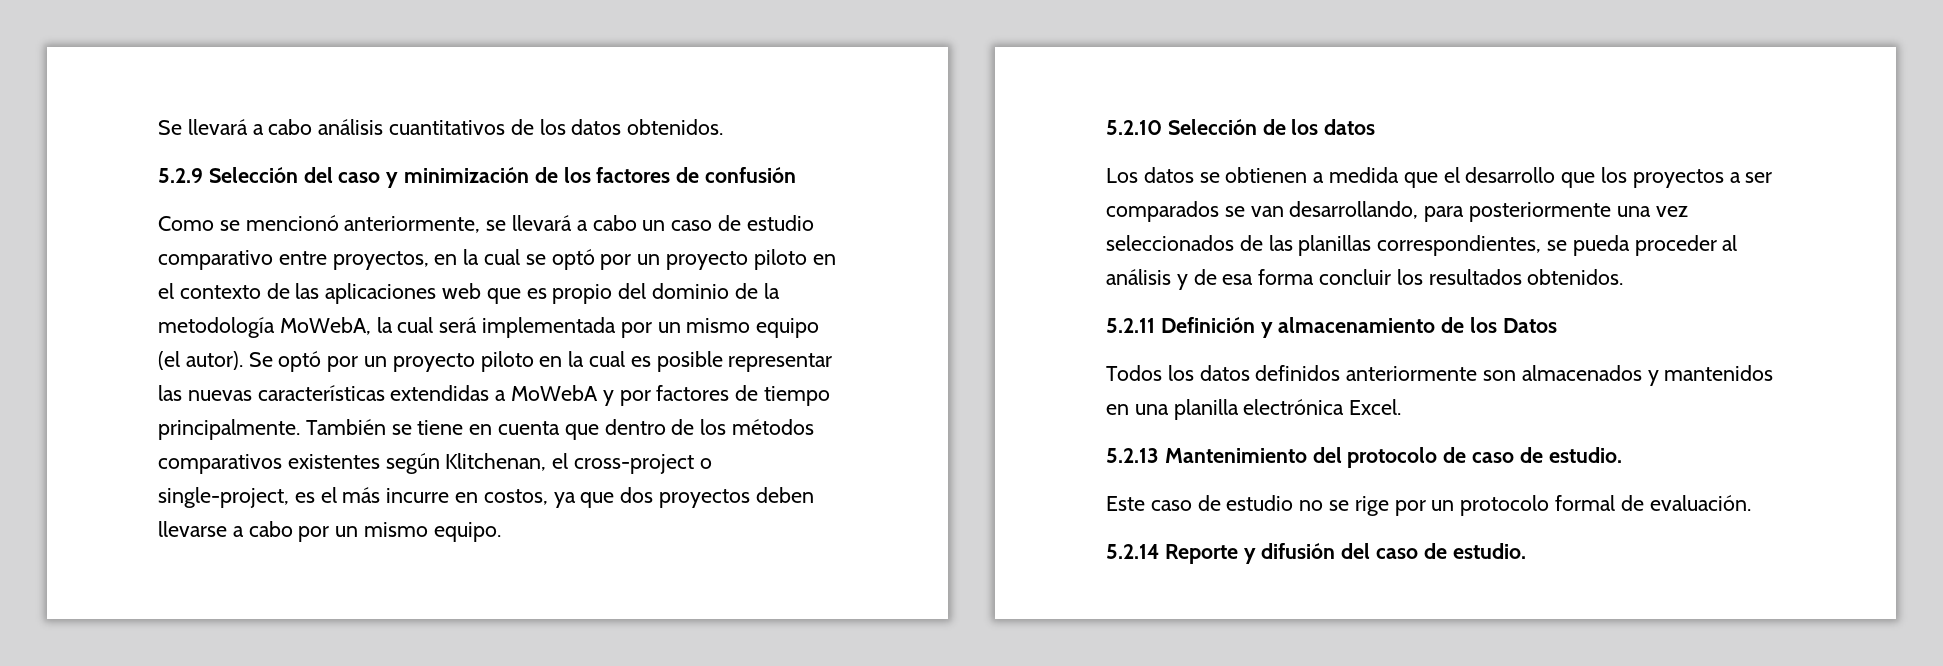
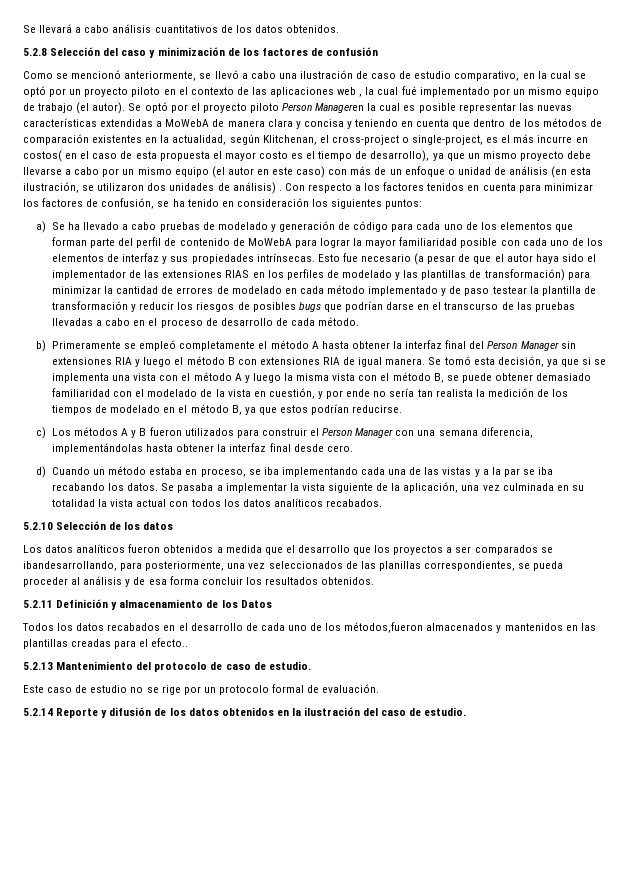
- 5.2.9 Selección del caso y minimización de los factores de confusión
+ 5.2.8 Selección del caso y minimización de los factores de confusión
- Como se mencionó anteriormente, se llevará a cabo un caso de estudio comparativo entre proyectos, en la cual se optó por un proyecto piloto en el contexto de las aplicaciones web que es propio del dominio de la metodología MoWebA, la cual será implementada por un mismo equipo (el autor).
+ Como se mencionó anteriormente, se llevó a cabo una ilustración de caso de estudio comparativo, en la cual se optó por un proyecto piloto en el contexto de las aplicaciones web , la cual fué implementado por un mismo equipo de trabajo (el autor).
- Se optó por un proyecto piloto en la cual es posible representar las nuevas características extendidas a MoWebA y por factores de tiempo principalmente. También se tiene en cuenta que dentro de los métodos comparativos existentes según Klitchenan, el cross-project o single-project, es el más incurre en costos, ya que dos proyectos deben llevarse a cabo por un mismo equipo.
+ Se optó por el proyecto piloto Person Manageren la cual es posible representar las nuevas características extendidas a MoWebA de manera clara y concisa y teniendo en cuenta que dentro de los métodos de comparación existentes en la actualidad, según Klitchenan, el cross-project o single-project, es el más incurre en costos( en el caso de esta propuesta el mayor costo es el tiempo de desarrollo), ya que un mismo proyecto debe llevarse a cabo por un mismo equipo (el autor en este caso) con más de un enfoque o unidad de análisis (en esta ilustración, se utilizaron dos unidades de análisis) . Con respecto a los factores tenidos en cuenta para minimizar los factores de confusión, se ha tenido en consideración los siguientes puntos:
+ a) Se ha llevado a cabo pruebas de modelado y generación de código para cada uno de los elementos que forman parte del perfil de contenido de MoWebA para lograr la mayor familiaridad posible con cada uno de los elementos de interfaz y sus propiedades intrínsecas. Esto fue necesario (a pesar de que el autor haya sido el implementador de las extensiones RIAS en los perfiles de modelado y las plantillas de transformación) para minimizar la cantidad de errores de modelado en cada método implementado y de paso testear la plantilla de transformación y reducir los riesgos de posibles bugs que podrían darse en el transcurso de las pruebas llevadas a cabo en el proceso de desarrollo de cada método.
+ b) Primeramente se empleó completamente el método A hasta obtener la interfaz final del Person Manager sin extensiones RIA y luego el método B con extensiones RIA de igual manera. Se tomó esta decisión, ya que si se implementa una vista con el método A y luego la misma vista con el método B, se puede obtener demasiado familiaridad con el modelado de la vista en cuestión, y por ende no sería tan realista la medición de los tiempos de modelado en el método B, ya que estos podrían reducirse.
+ c) Los métodos A y B fueron utilizados para construir el Person Manager con una semana diferencia, implementándolas hasta obtener la interfaz final desde cero.
+ d) Cuando un método estaba en proceso, se iba implementando cada una de las vistas y a la par se iba recabando los datos. Se pasaba a implementar la vista siguiente de la aplicación, una vez culminada en su totalidad la vista actual con todos los datos analíticos recabados.
- Los datos se obtienen a medida que el desarrollo que los proyectos a ser comparados se van desarrollando, para posteriormente una vez seleccionados de las planillas correspondientes, se pueda proceder al análisis y de esa forma concluir los resultados obtenidos.
+ Los datos analíticos fueron obtenidos a medida que el desarrollo que los proyectos a ser comparados se ibandesarrollando, para posteriormente, una vez seleccionados de las planillas correspondientes, se pueda proceder al análisis y de esa forma concluir los resultados obtenidos.
- Todos los datos definidos anteriormente son almacenados y mantenidos en una planilla electrónica Excel.
+ Todos los datos recabados en el desarrollo de cada uno de los métodos,fueron almacenados y mantenidos en las plantillas creadas para el efecto..
- 5.2.14 Reporte y difusión del caso de estudio.
+ 5.2.14 Reporte y difusión de los datos obtenidos en la ilustración del caso de estudio.

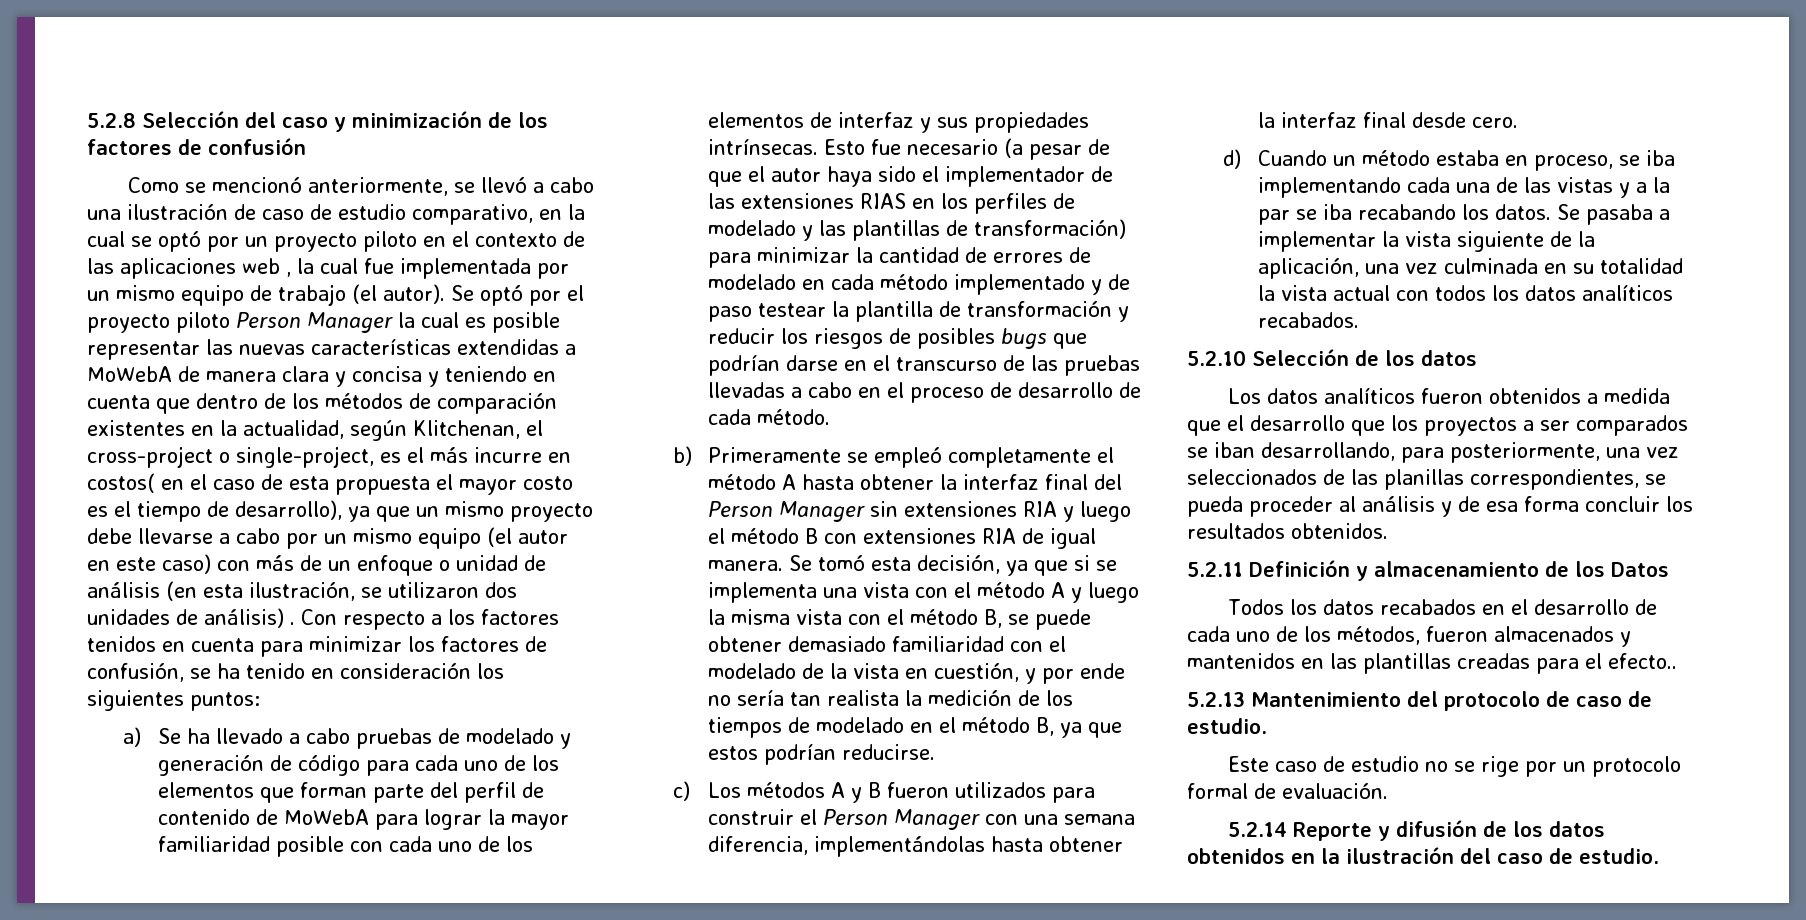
- Se llevará a cabo análisis cuantitativos de los datos obtenidos.
- Como se mencionó anteriormente, se llevó a cabo una ilustración de caso de estudio comparativo, en la cual se optó por un proyecto piloto en el contexto de las aplicaciones web , la cual fué implementado por un mismo equipo de trabajo (el autor).
+ Como se mencionó anteriormente, se llevó a cabo una ilustración de caso de estudio comparativo, en la cual se optó por un proyecto piloto en el contexto de las aplicaciones web , la cual fue implementada por un mismo equipo de trabajo (el autor).
- Se optó por el proyecto piloto Person Manageren la cual es posible representar las nuevas características extendidas a MoWebA de manera clara y concisa y teniendo en cuenta que dentro de los métodos de comparación existentes en la actualidad, según Klitchenan, el cross-project o single-project, es el más incurre en costos( en el caso de esta propuesta el mayor costo es el tiempo de desarrollo), ya que un mismo proyecto debe llevarse a cabo por un mismo equipo (el autor en este caso) con más de un enfoque o unidad de análisis (en esta ilustración, se utilizaron dos unidades de análisis) .
+ Se optó por el proyecto piloto Person Manager la cual es posible representar las nuevas características extendidas a MoWebA de manera clara y concisa y teniendo en cuenta que dentro de los métodos de comparación existentes en la actualidad, según Klitchenan, el cross-project o single-project, es el más incurre en costos( en el caso de esta propuesta el mayor costo es el tiempo de desarrollo), ya que un mismo proyecto debe llevarse a cabo por un mismo equipo (el autor en este caso) con más de un enfoque o unidad de análisis (en esta ilustración, se utilizaron dos unidades de análisis) .
- Los datos analíticos fueron obtenidos a medida que el desarrollo que los proyectos a ser comparados se ibandesarrollando, para posteriormente, una vez seleccionados de las planillas correspondientes, se pueda proceder al análisis y de esa forma concluir los resultados obtenidos.
+ Los datos analíticos fueron obtenidos a medida que el desarrollo que los proyectos a ser comparados se iban desarrollando, para posteriormente, una vez seleccionados de las planillas correspondientes, se pueda proceder al análisis y de esa forma concluir los resultados obtenidos.
- Todos los datos recabados en el desarrollo de cada uno de los métodos,fueron almacenados y mantenidos en las plantillas creadas para el efecto..
+ Todos los datos recabados en el desarrollo de cada uno de los métodos, fueron almacenados y mantenidos en las plantillas creadas para el efecto..

